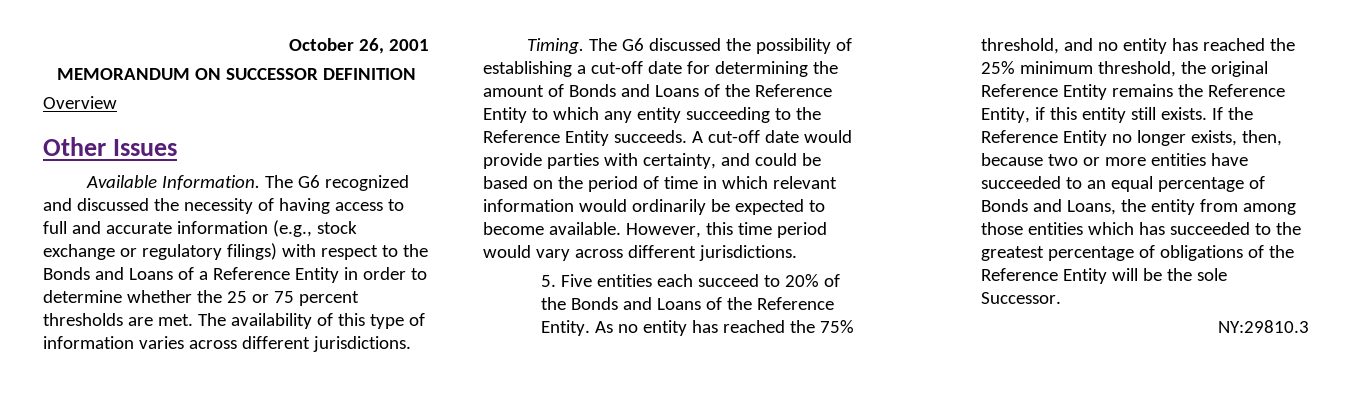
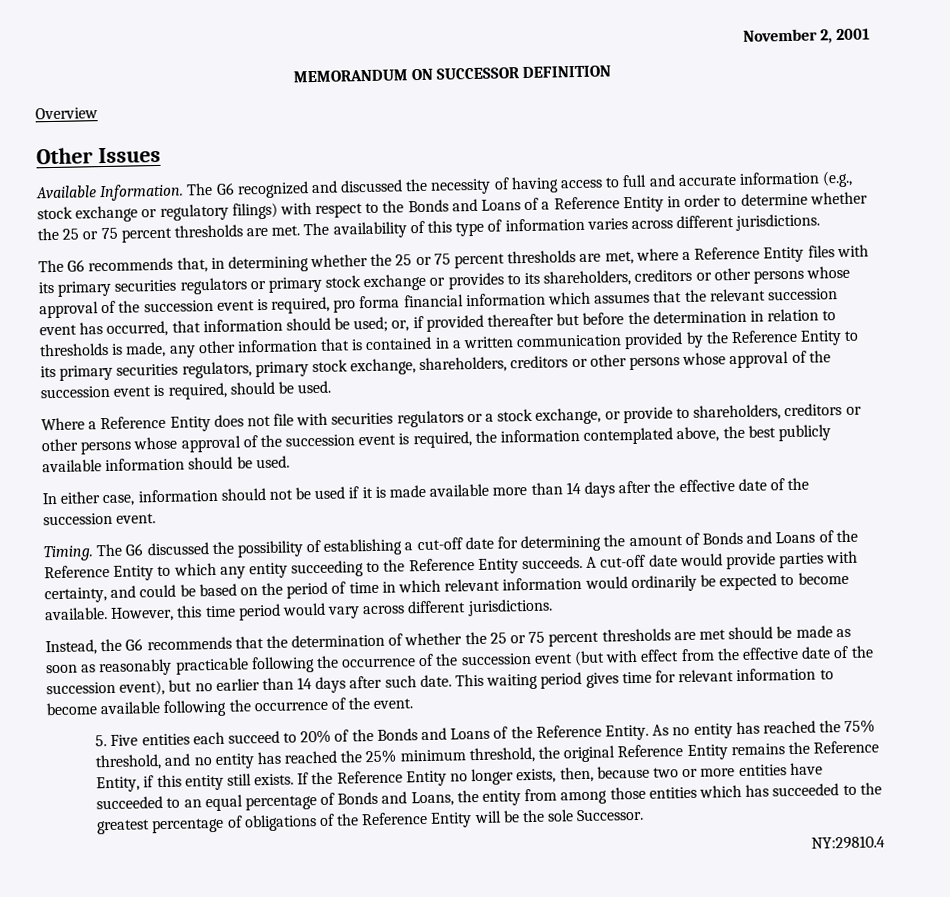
- October 26, 2001
+ November 2, 2001
+ The G6 recommends that, in determining whether the 25 or 75 percent thresholds are met, where a Reference Entity files with its primary securities regulators or primary stock exchange or provides to its shareholders, creditors or other persons whose approval of the succession event is required, pro forma financial information which assumes that the relevant succession event has occurred, that information should be used; or, if provided thereafter but before the determination in relation to thresholds is made, any other information that is contained in a written communication provided by the Reference Entity to its primary securities regulators, primary stock exchange, shareholders, creditors or other persons whose approval of the succession event is required, should be used.
+ Where a Reference Entity does not file with securities regulators or a stock exchange, or provide to shareholders, creditors or other persons whose approval of the succession event is required, the information contemplated above, the best publicly available information should be used.
+ In either case, information should not be used if it is made available more than 14 days after the effective date of the succession event.
+ Instead, the G6 recommends that the determination of whether the 25 or 75 percent thresholds are met should be made as soon as reasonably practicable following the occurrence of the succession event (but with effect from the effective date of the succession event), but no earlier than 14 days after such date. This waiting period gives time for relevant information to become available following the occurrence of the event.
- NY:29810.3
+ NY:29810.4

